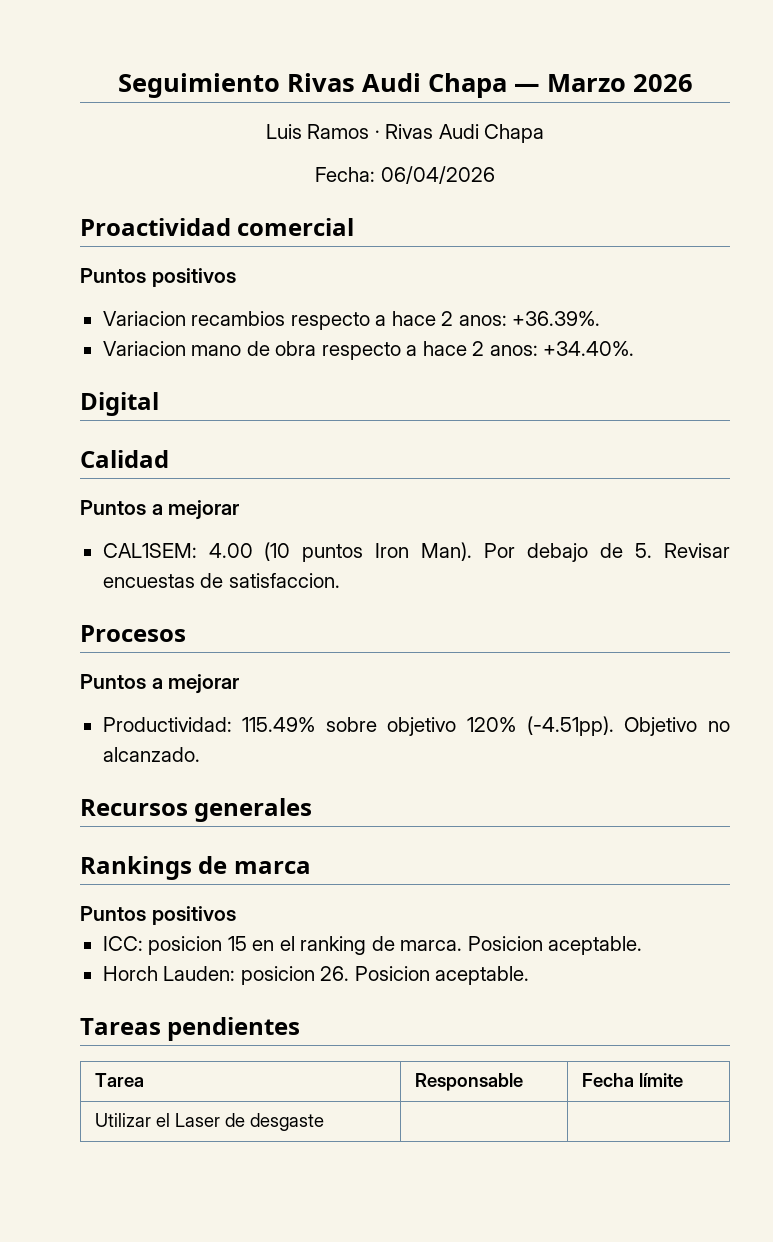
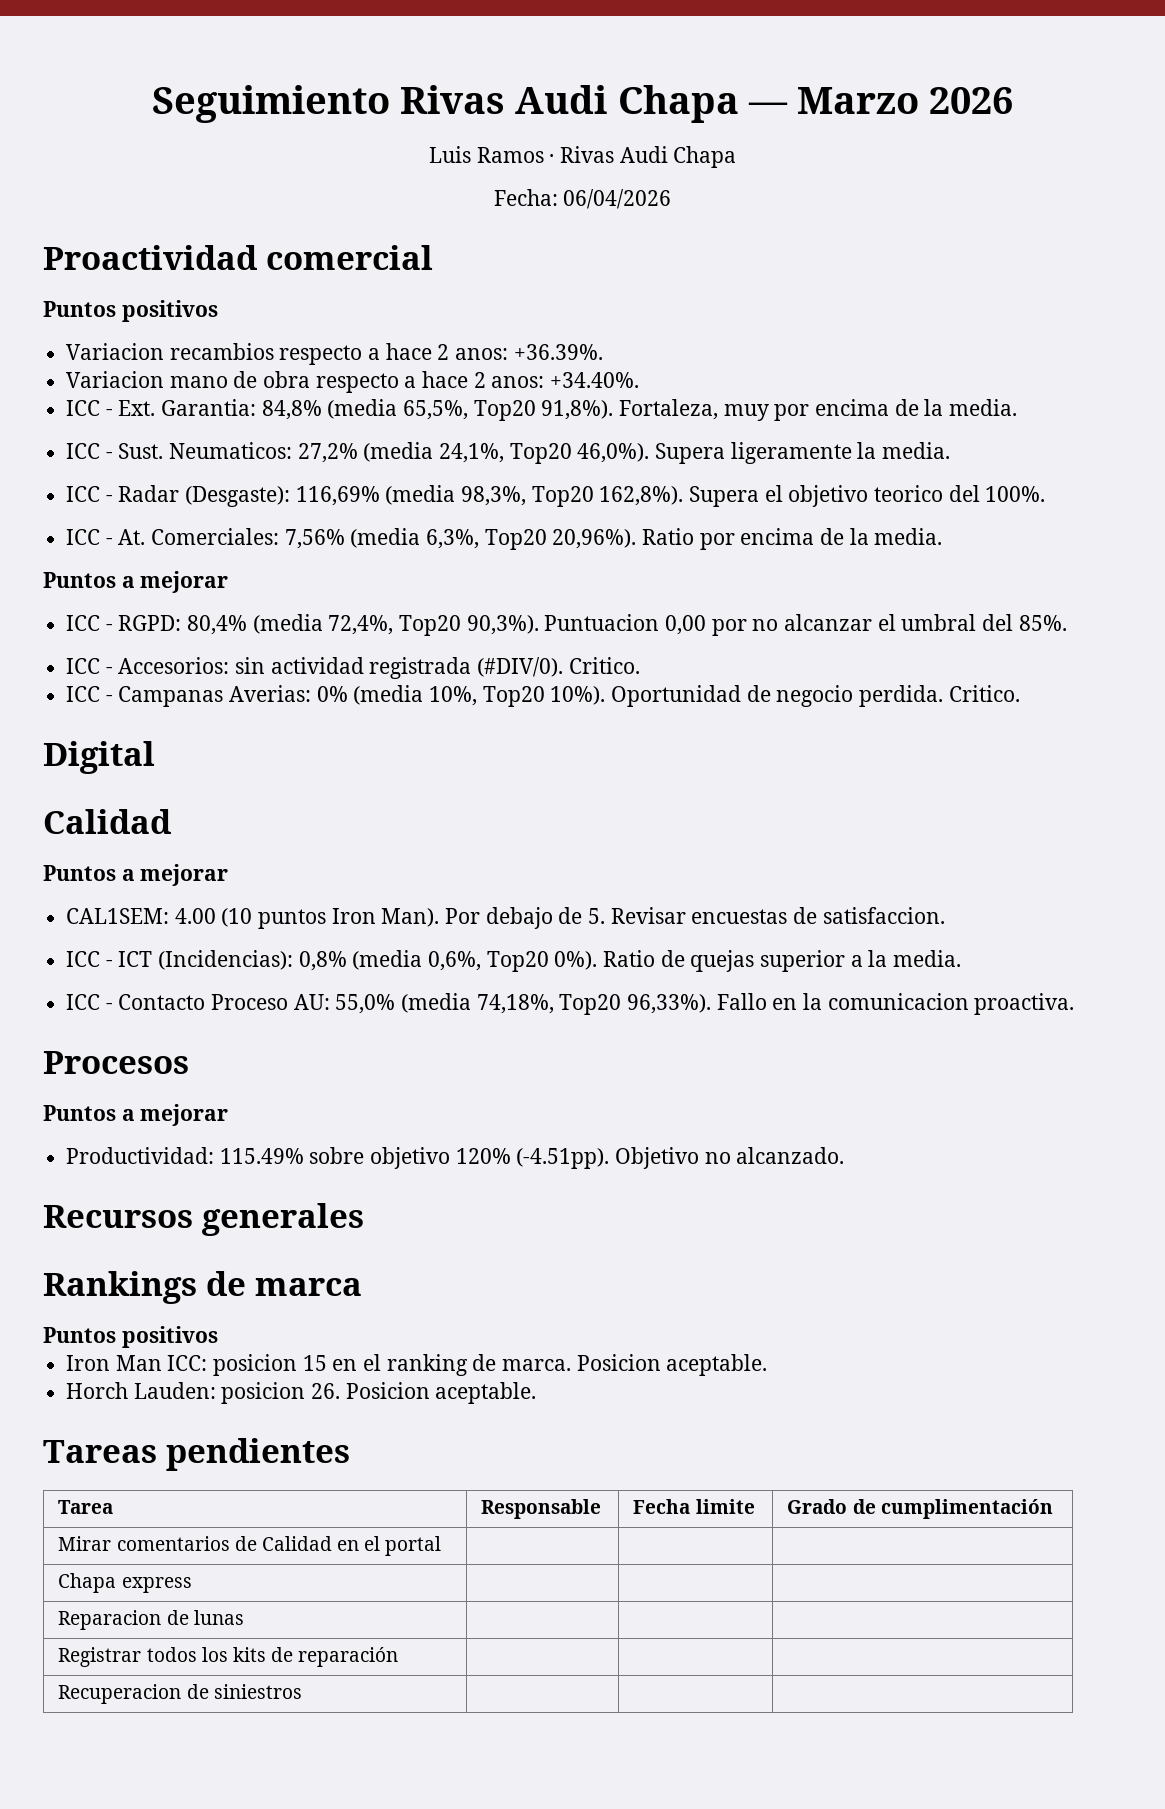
+ ICC - Ext. Garantia: 84,8% (media 65,5%, Top20 91,8%). Fortaleza, muy por encima de la media.
+ ICC - Sust. Neumaticos: 27,2% (media 24,1%, Top20 46,0%). Supera ligeramente la media.
+ ICC - Radar (Desgaste): 116,69% (media 98,3%, Top20 162,8%). Supera el objetivo teorico del 100%.
+ ICC - At. Comerciales: 7,56% (media 6,3%, Top20 20,96%). Ratio por encima de la media.
+ Puntos a mejorar
+ ICC - RGPD: 80,4% (media 72,4%, Top20 90,3%). Puntuacion 0,00 por no alcanzar el umbral del 85%.
+ ICC - Accesorios: sin actividad registrada (#DIV/0). Critico.
+ ICC - Campanas Averias: 0% (media 10%, Top20 10%). Oportunidad de negocio perdida. Critico.
+ ICC - ICT (Incidencias): 0,8% (media 0,6%, Top20 0%). Ratio de quejas superior a la media.
+ ICC - Contacto Proceso AU: 55,0% (media 74,18%, Top20 96,33%). Fallo en la comunicacion proactiva.
- ICC: posicion 15 en el ranking de marca.
+ Iron Man ICC: posicion 15 en el ranking de marca.
- Tarea | Responsable | Fecha límite
- Utilizar el Laser de desgaste | |
+ Tarea | Responsable | Fecha limite | Grado de cumplimentación
+ Mirar comentarios de Calidad en el portal | | |
+ Chapa express | | |
+ Reparacion de lunas | | |
+ Registrar todos los kits de reparación | | |
+ Recuperacion de siniestros | | |

